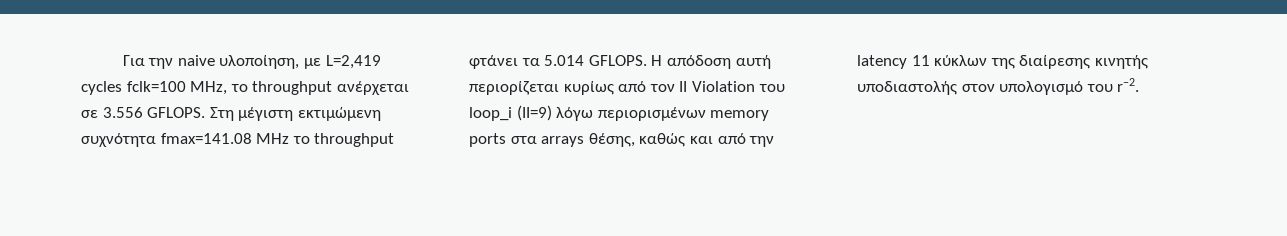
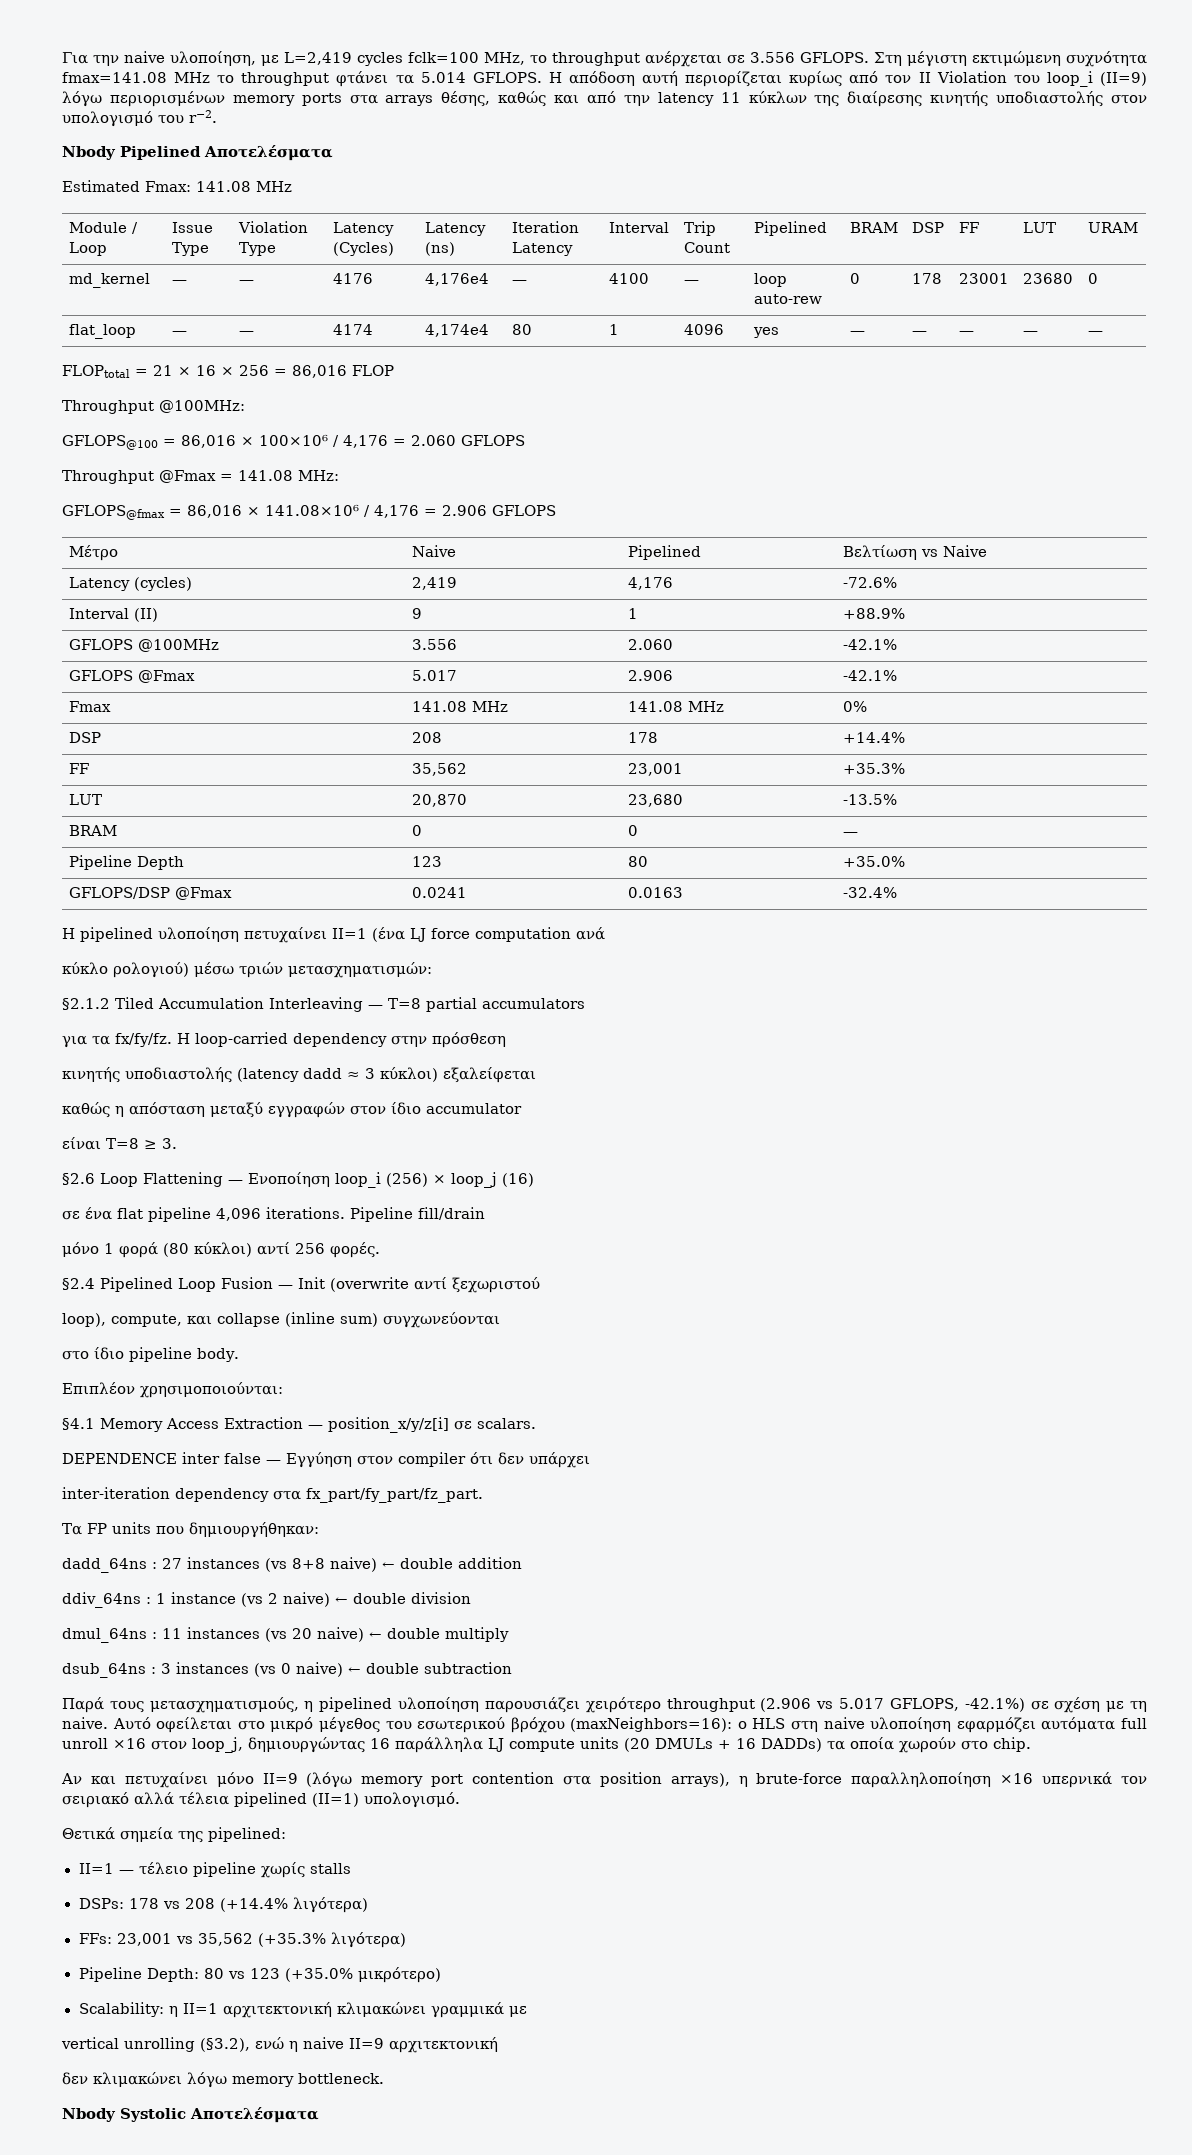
+ Nbody Pipelined Αποτελέσματα
+ Estimated Fmax: 141.08 MHz
+ Module / Loop | Issue Type | Violation Type | Latency (Cycles) | Latency (ns) | Iteration Latency | Interval | Trip Count | Pipelined | BRAM | DSP | FF | LUT | URAM
+ md_kernel | — | — | 4176 | 4,176e4 | — | 4100 | — | loop auto-rew | 0 | 178 | 23001 | 23680 | 0
+ flat_loop | — | — | 4174 | 4,174e4 | 80 | 1 | 4096 | yes | — | — | — | — | —
+ FLOPtotal = 21 × 16 × 256 = 86,016 FLOP
+ Throughput @100MHz:
+ GFLOPS@100 = 86,016 × 100×10⁶ / 4,176 = 2.060 GFLOPS
+ Throughput @Fmax = 141.08 MHz:
+ GFLOPS@fmax = 86,016 × 141.08×10⁶ / 4,176 = 2.906 GFLOPS
+ Μέτρο | Naive | Pipelined | Βελτίωση vs Naive
+ Latency (cycles) | 2,419 | 4,176 | -72.6%
+ Interval (II) | 9 | 1 | +88.9%
+ GFLOPS @100MHz | 3.556 | 2.060 | -42.1%
+ GFLOPS @Fmax | 5.017 | 2.906 | -42.1%
+ Fmax | 141.08 MHz | 141.08 MHz | 0%
+ DSP | 208 | 178 | +14.4%
+ FF | 35,562 | 23,001 | +35.3%
+ LUT | 20,870 | 23,680 | -13.5%
+ BRAM | 0 | 0 | —
+ Pipeline Depth | 123 | 80 | +35.0%
+ GFLOPS/DSP @Fmax | 0.0241 | 0.0163 | -32.4%
+ Η pipelined υλοποίηση πετυχαίνει II=1 (ένα LJ force computation ανά
+ κύκλο ρολογιού) μέσω τριών μετασχηματισμών:
+ §2.1.2 Tiled Accumulation Interleaving — T=8 partial accumulators
+ για τα fx/fy/fz. Η loop-carried dependency στην πρόσθεση
+ κινητής υποδιαστολής (latency dadd ≈ 3 κύκλοι) εξαλείφεται
+ καθώς η απόσταση μεταξύ εγγραφών στον ίδιο accumulator
+ είναι T=8 ≥ 3.
+ §2.6 Loop Flattening — Ενοποίηση loop_i (256) × loop_j (16)
+ σε ένα flat pipeline 4,096 iterations. Pipeline fill/drain
+ μόνο 1 φορά (80 κύκλοι) αντί 256 φορές.
+ §2.4 Pipelined Loop Fusion — Init (overwrite αντί ξεχωριστού
+ loop), compute, και collapse (inline sum) συγχωνεύονται
+ στο ίδιο pipeline body.
+ Επιπλέον χρησιμοποιούνται:
+ §4.1 Memory Access Extraction — position_x/y/z[i] σε scalars.
+ DEPENDENCE inter false — Εγγύηση στον compiler ότι δεν υπάρχει
+ inter-iteration dependency στα fx_part/fy_part/fz_part.
+ Τα FP units που δημιουργήθηκαν:
+ dadd_64ns : 27 instances (vs 8+8 naive) ← double addition
+ ddiv_64ns : 1 instance (vs 2 naive) ← double division
+ dmul_64ns : 11 instances (vs 20 naive) ← double multiply
+ dsub_64ns : 3 instances (vs 0 naive) ← double subtraction
+ Παρά τους μετασχηματισμούς, η pipelined υλοποίηση παρουσιάζει χειρότερο throughput (2.906 vs 5.017 GFLOPS, -42.1%) σε σχέση με τη naive. Αυτό οφείλεται στο μικρό μέγεθος του εσωτερικού βρόχου (maxNeighbors=16): ο HLS στη naive υλοποίηση εφαρμόζει αυτόματα full unroll ×16 στον loop_j, δημιουργώντας 16 παράλληλα LJ compute units (20 DMULs + 16 DADDs) τα οποία χωρούν στο chip.
+ Αν και πετυχαίνει μόνο II=9 (λόγω memory port contention στα position arrays), η brute-force παραλληλοποίηση ×16 υπερνικά τον σειριακό αλλά τέλεια pipelined (II=1) υπολογισμό.
+ Θετικά σημεία της pipelined:
+ II=1 — τέλειο pipeline χωρίς stalls
+ DSPs: 178 vs 208 (+14.4% λιγότερα)
+ FFs: 23,001 vs 35,562 (+35.3% λιγότερα)
+ Pipeline Depth: 80 vs 123 (+35.0% μικρότερο)
+ Scalability: η II=1 αρχιτεκτονική κλιμακώνει γραμμικά με
+ vertical unrolling (§3.2), ενώ η naive II=9 αρχιτεκτονική
+ δεν κλιμακώνει λόγω memory bottleneck.
+ Nbody Systolic Αποτελέσματα

